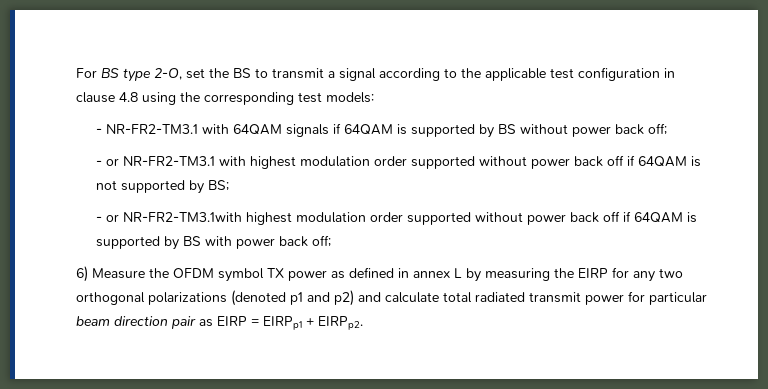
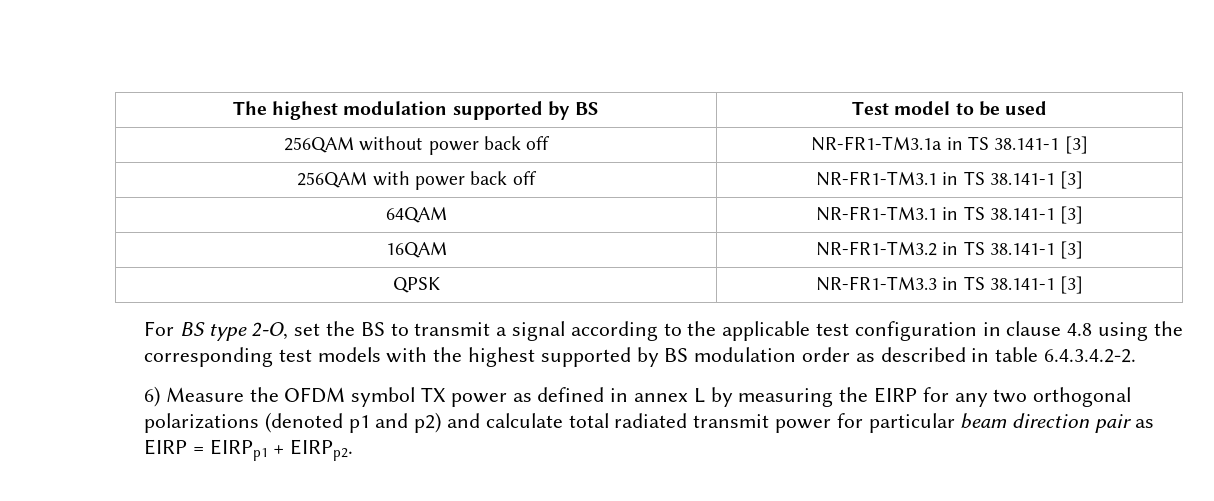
+ The highest modulation supported by BS | Test model to be used
+ 256QAM without power back off | NR-FR1-TM3.1a in TS 38.141-1 [3]
+ 256QAM with power back off | NR-FR1-TM3.1 in TS 38.141-1 [3]
+ 64QAM | NR-FR1-TM3.1 in TS 38.141-1 [3]
+ 16QAM | NR-FR1-TM3.2 in TS 38.141-1 [3]
+ QPSK | NR-FR1-TM3.3 in TS 38.141-1 [3]
- For BS type 2-O, set the BS to transmit a signal according to the applicable test configuration in clause 4.8 using the corresponding test models:
- - NR-FR2-TM3.1 with 64QAM signals if 64QAM is supported by BS without power back off;
- - or NR-FR2-TM3.1 with highest modulation order supported without power back off if 64QAM is not supported by BS;
- - or NR-FR2-TM3.1with highest modulation order supported without power back off if 64QAM is supported by BS with power back off;
+ For BS type 2-O, set the BS to transmit a signal according to the applicable test configuration in clause 4.8 using the corresponding test models with the highest supported by BS modulation order as described in table 6.4.3.4.2-2.

